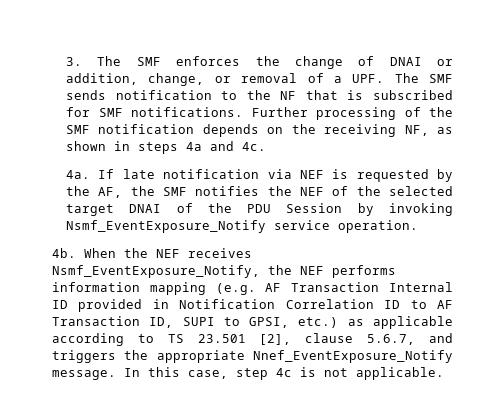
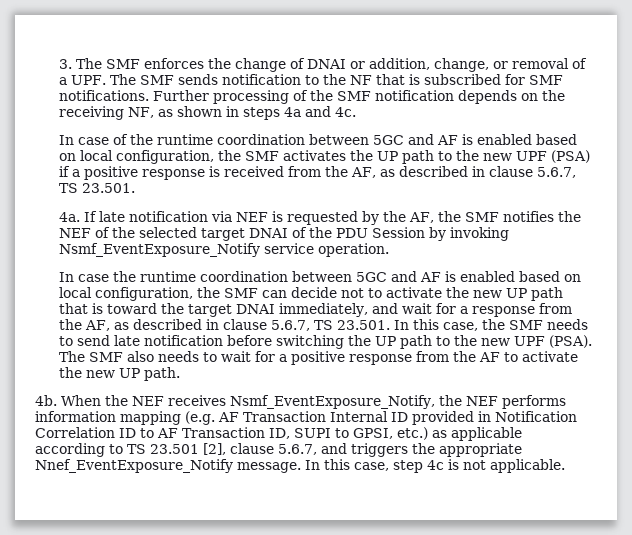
+ In case of the runtime coordination between 5GC and AF is enabled based on local configuration, the SMF activates the UP path to the new UPF (PSA) if a positive response is received from the AF, as described in clause 5.6.7, TS 23.501.
+ In case the runtime coordination between 5GC and AF is enabled based on local configuration, the SMF can decide not to activate the new UP path that is toward the target DNAI immediately, and wait for a response from the AF, as described in clause 5.6.7, TS 23.501. In this case, the SMF needs to send late notification before switching the UP path to the new UPF (PSA). The SMF also needs to wait for a positive response from the AF to activate the new UP path.

